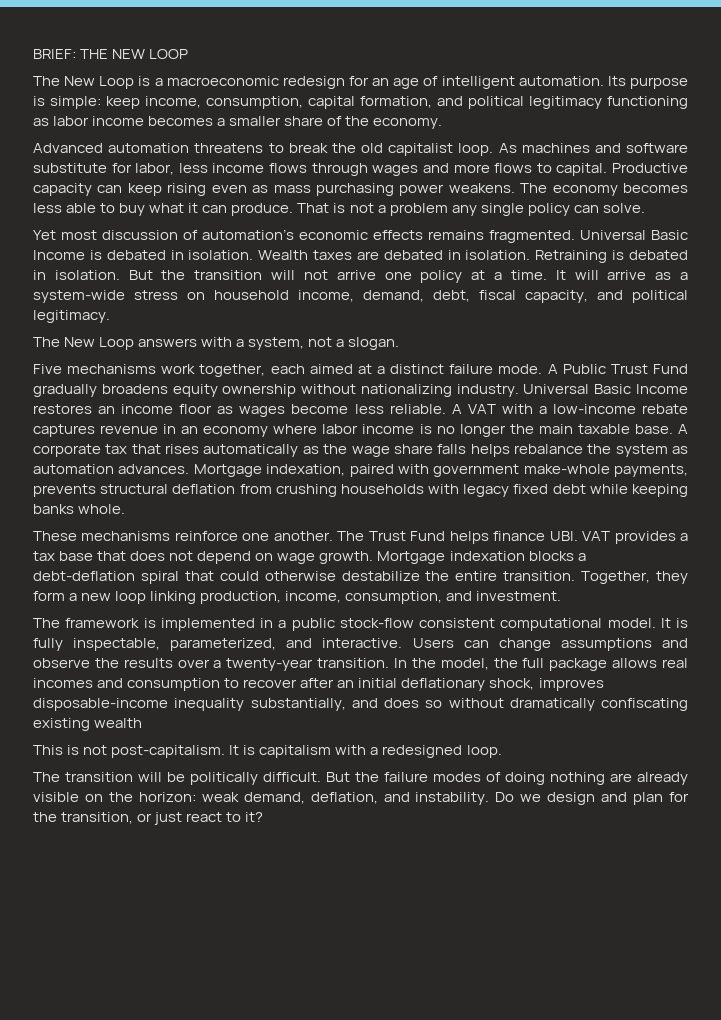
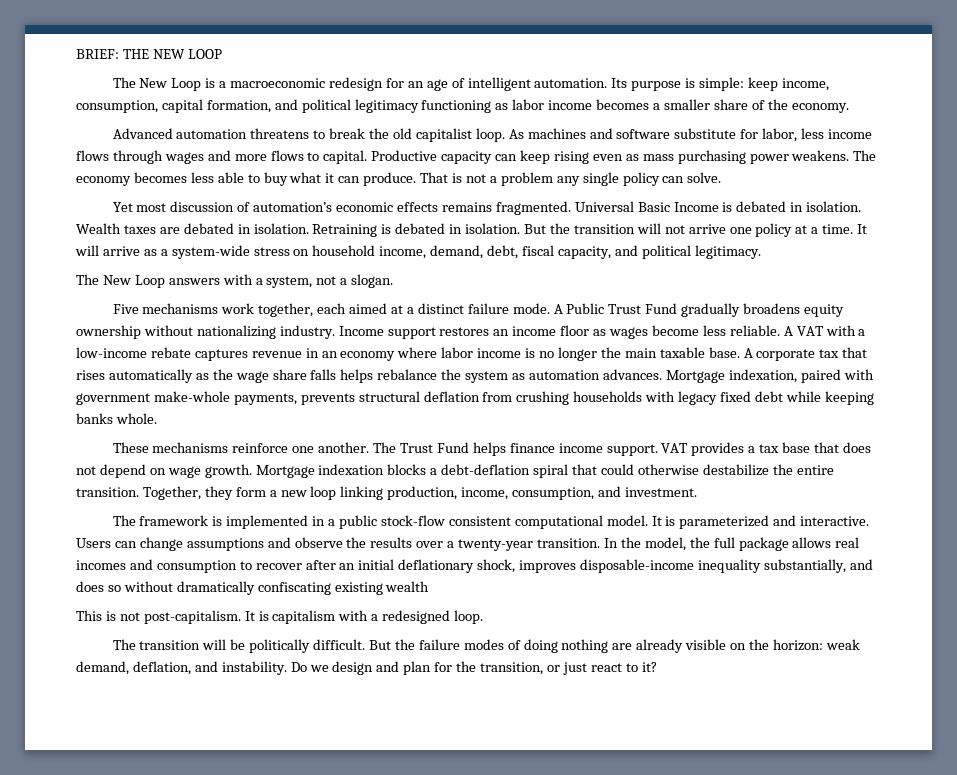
- Universal Basic Income restores an income floor as wages become less reliable.
+ Income support restores an income floor as wages become less reliable.
- The Trust Fund helps finance UBI. VAT provides a tax base that does not depend on wage growth.
+ The Trust Fund helps finance income support. VAT provides a tax base that does not depend on wage growth.
- It is fully inspectable, parameterized, and interactive.
+ It is parameterized and interactive.

